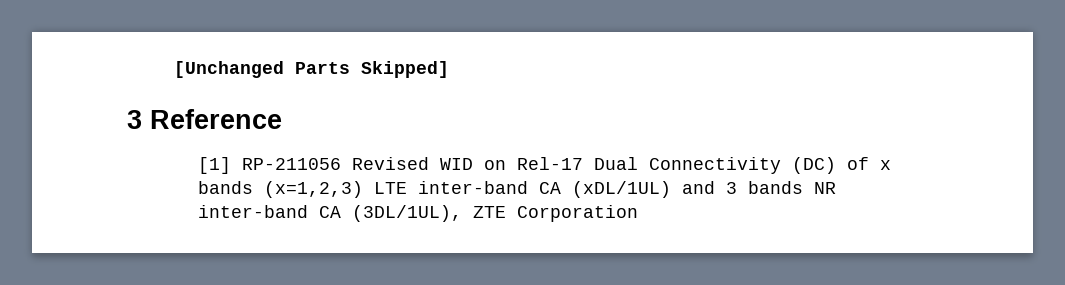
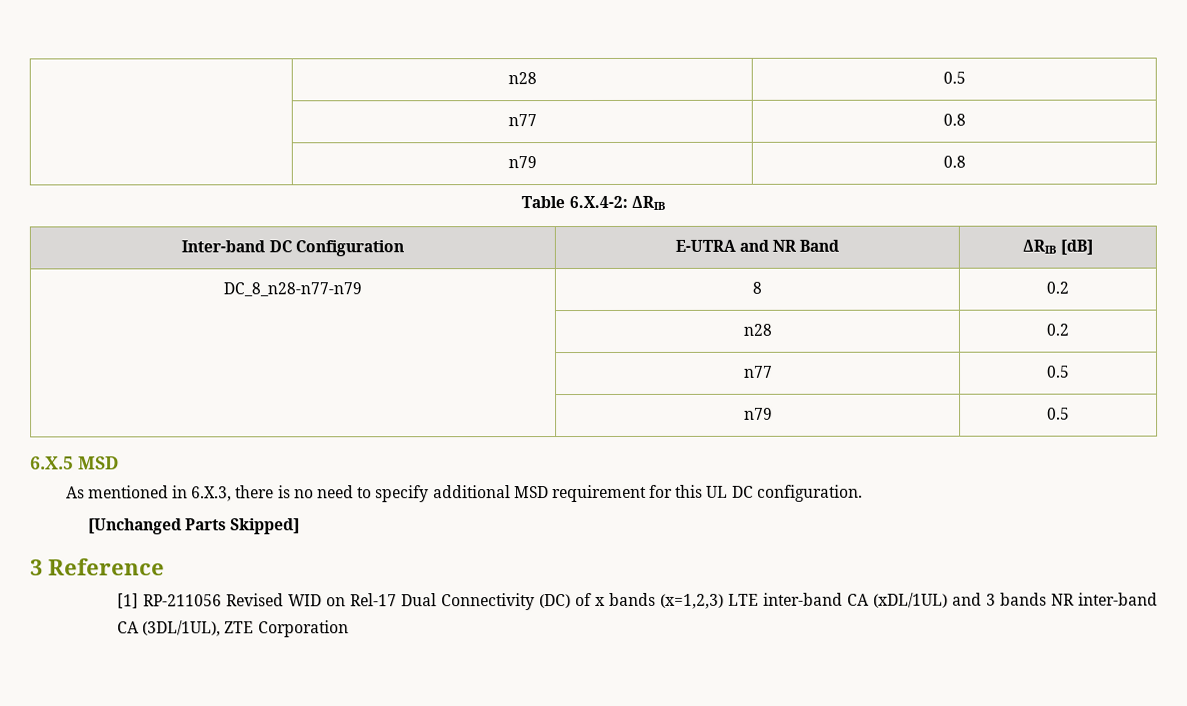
+ | n28 | 0.5
+ | n77 | 0.8
+ | n79 | 0.8
+ Table 6.X.4-2: ΔRIB
+ Inter-band DC Configuration | E-UTRA and NR Band | ΔRIB [dB]
+ DC_8_n28-n77-n79 | 8 | 0.2
+ | n28 | 0.2
+ | n77 | 0.5
+ | n79 | 0.5
+ 6.X.5 MSD
+ As mentioned in 6.X.3, there is no need to specify additional MSD requirement for this UL DC configuration.

